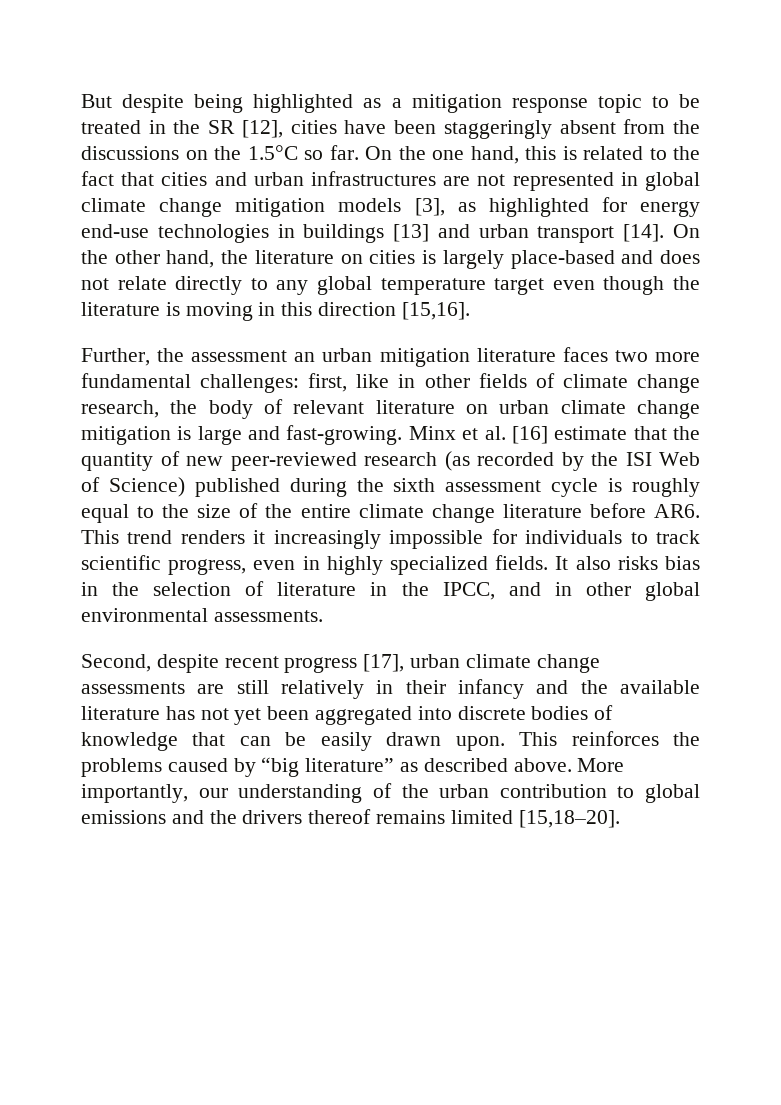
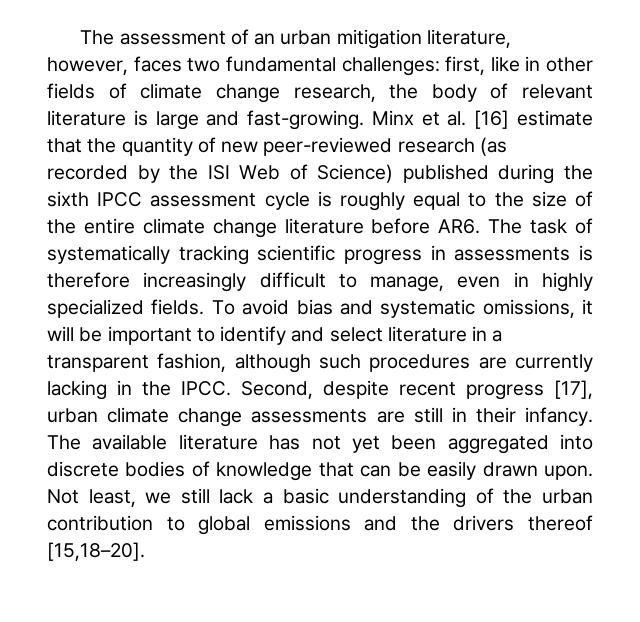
- But despite being highlighted as a mitigation response topic to be treated in the SR [12], cities have been staggeringly absent from the discussions on the 1.5°C so far. On the one hand, this is related to the fact that cities and urban infrastructures are not represented in global climate change mitigation models [3], as highlighted for energy end-use technologies in buildings [13] and urban transport [14]. On the other hand, the literature on cities is largely place-based and does not relate directly to any global temperature target even though the literature is moving in this direction [15,16].
- Further, the assessment an urban mitigation literature faces two more fundamental challenges: first, like in other fields of climate change research, the body of relevant literature on urban climate change mitigation is large and fast-growing.
+ The assessment of an urban mitigation literature, however, faces two fundamental challenges: first, like in other fields of climate change research, the body of relevant literature is large and fast-growing.
- Minx et al. [16] estimate that the quantity of new peer-reviewed research (as recorded by the ISI Web of Science) published during the sixth assessment cycle is roughly equal to the size of the entire climate change literature before AR6. This trend renders it increasingly impossible for individuals to track scientific progress, even in highly specialized fields.
+ Minx et al. [16] estimate that the quantity of new peer-reviewed research (as recorded by the ISI Web of Science) published during the sixth IPCC assessment cycle is roughly equal to the size of the entire climate change literature before AR6. The task of systematically tracking scientific progress in assessments is therefore increasingly difficult to manage, even in highly specialized fields.
- It also risks bias in the selection of literature in the IPCC, and in other global environmental assessments.
- Second, despite recent progress [17], urban climate change assessments are still relatively in their infancy and the available literature has not yet been aggregated into discrete bodies of knowledge that can be easily drawn upon.
+ To avoid bias and systematic omissions, it will be important to identify and select literature in a transparent fashion, although such procedures are currently lacking in the IPCC. Second, despite recent progress [17], urban climate change assessments are still in their infancy. The available literature has not yet been aggregated into discrete bodies of knowledge that can be easily drawn upon.
- This reinforces the problems caused by “big literature” as described above. More importantly, our understanding of the urban contribution to global emissions and the drivers thereof remains limited [15,18–20].
+ Not least, we still lack a basic understanding of the urban contribution to global emissions and the drivers thereof [15,18–20].

